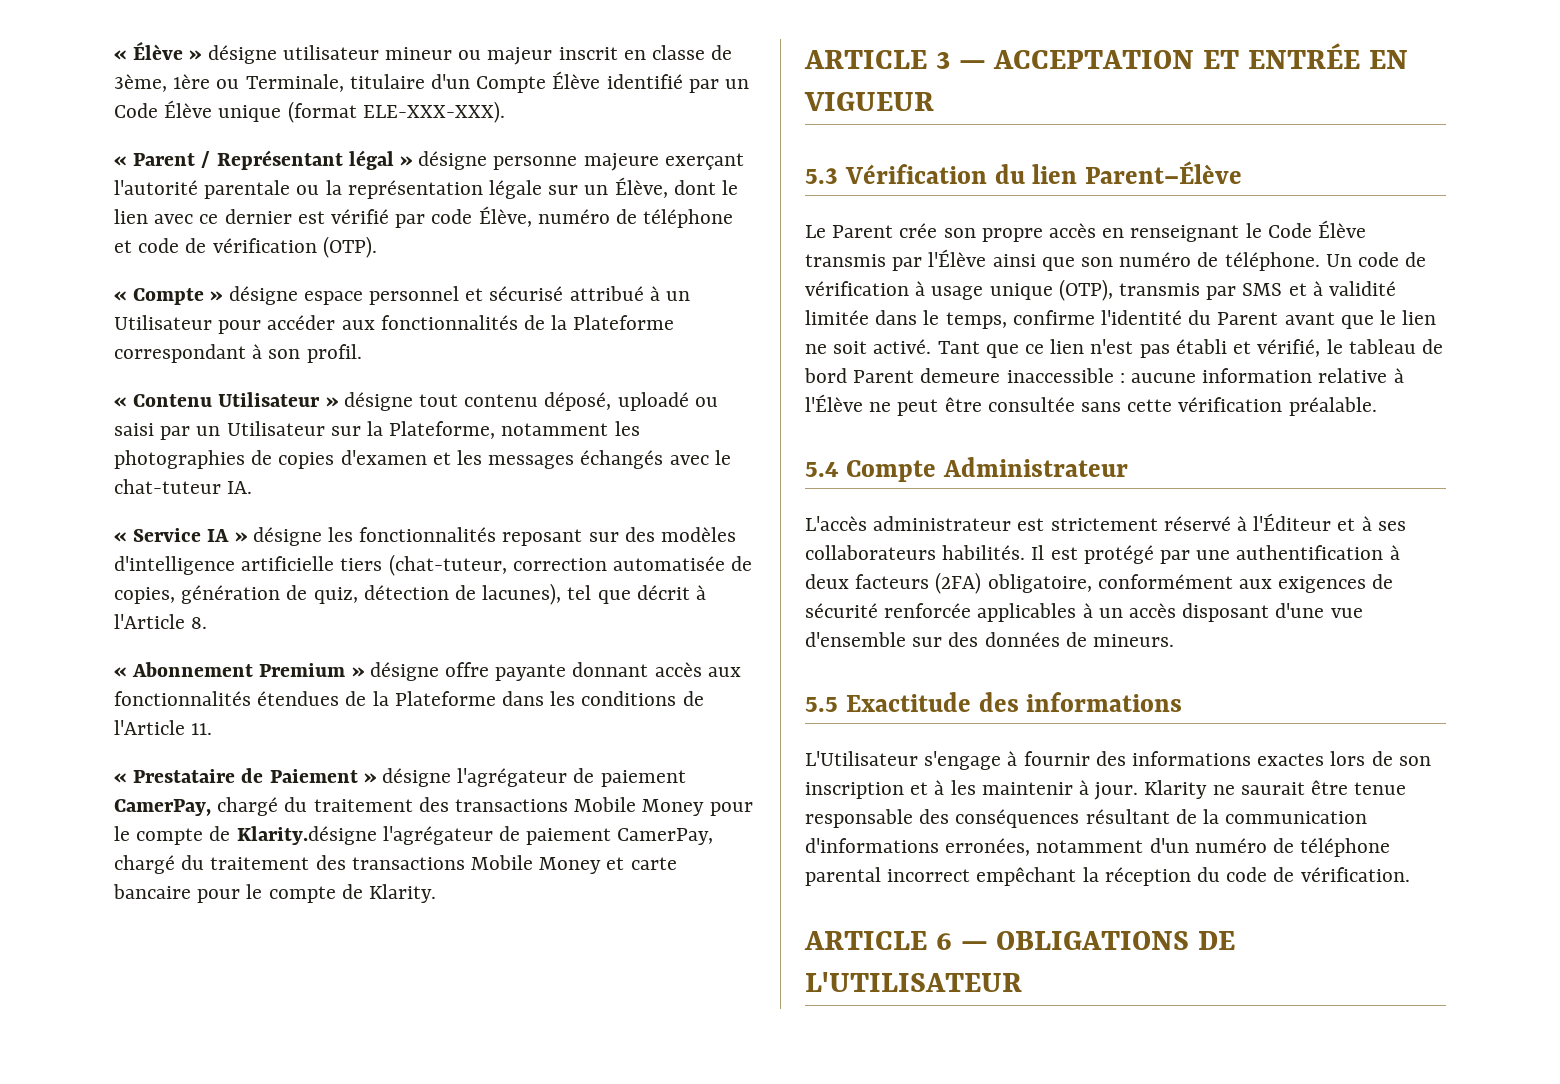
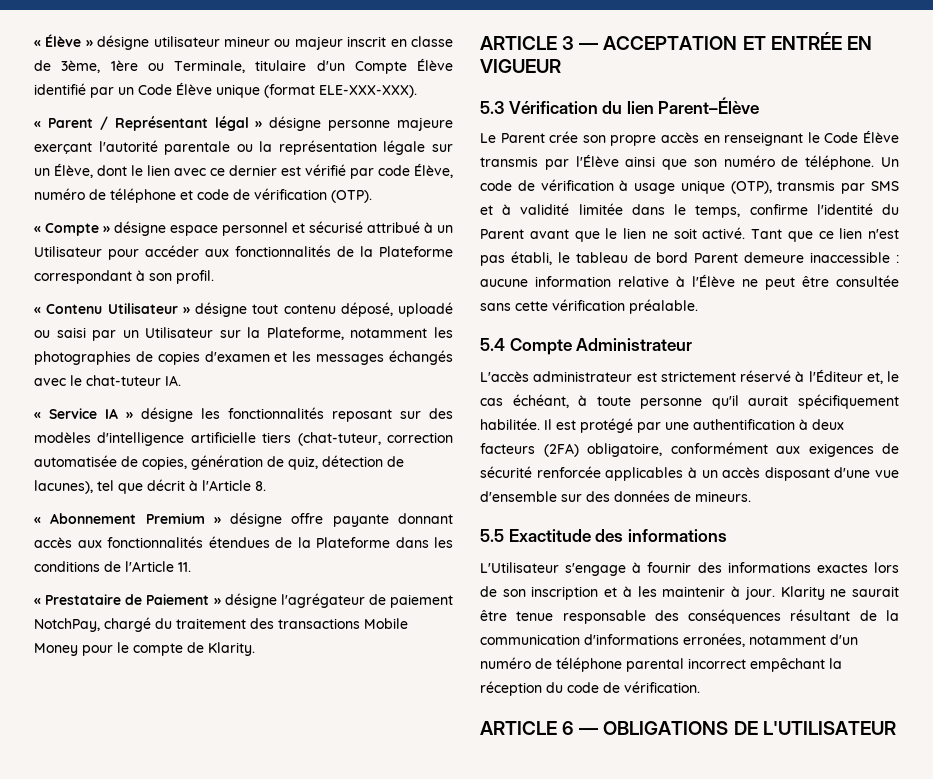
- « Prestataire de Paiement » désigne l'agrégateur de paiement CamerPay, chargé du traitement des transactions Mobile Money pour le compte de Klarity.désigne l'agrégateur de paiement CamerPay, chargé du traitement des transactions Mobile Money et carte bancaire pour le compte de Klarity.
+ « Prestataire de Paiement » désigne l'agrégateur de paiement NotchPay, chargé du traitement des transactions Mobile Money pour le compte de Klarity.
- Tant que ce lien n'est pas établi et vérifié, le tableau de bord Parent demeure inaccessible : aucune information relative à l'Élève ne peut être consultée sans cette vérification préalable.
+ Tant que ce lien n'est pas établi, le tableau de bord Parent demeure inaccessible : aucune information relative à l'Élève ne peut être consultée sans cette vérification préalable.
- L'accès administrateur est strictement réservé à l'Éditeur et à ses collaborateurs habilités.
+ L'accès administrateur est strictement réservé à l'Éditeur et, le cas échéant, à toute personne qu'il aurait spécifiquement habilitée.

